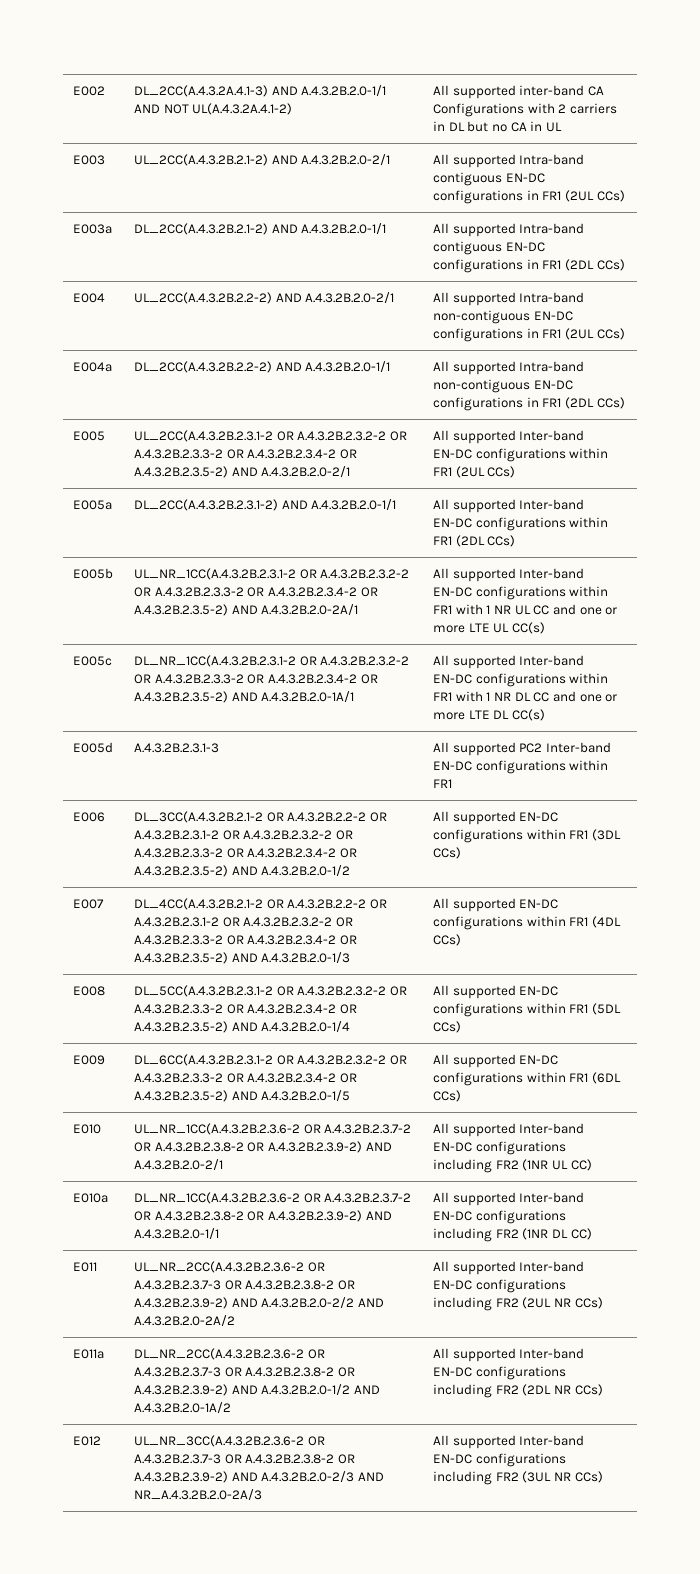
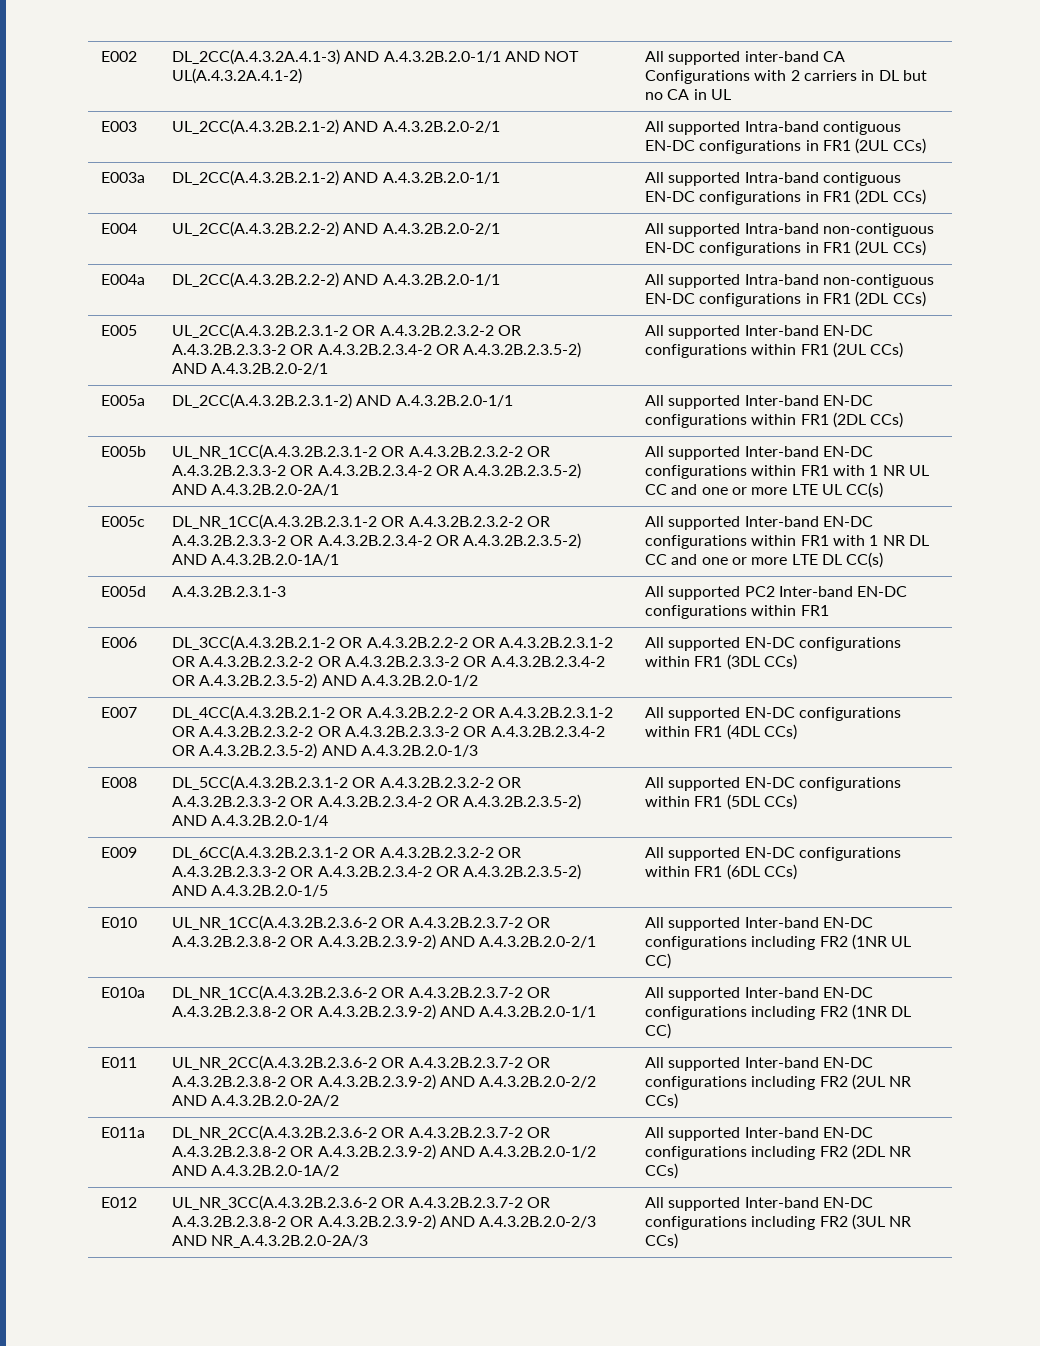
- E011 | UL_NR_2CC(A.4.3.2B.2.3.6-2 OR A.4.3.2B.2.3.7-3 OR A.4.3.2B.2.3.8-2 OR A.4.3.2B.2.3.9-2) AND A.4.3.2B.2.0-2/2 AND A.4.3.2B.2.0-2A/2 | All supported Inter-band EN-DC configurations including FR2 (2UL NR CCs)
+ E011 | UL_NR_2CC(A.4.3.2B.2.3.6-2 OR A.4.3.2B.2.3.7-2 OR A.4.3.2B.2.3.8-2 OR A.4.3.2B.2.3.9-2) AND A.4.3.2B.2.0-2/2 AND A.4.3.2B.2.0-2A/2 | All supported Inter-band EN-DC configurations including FR2 (2UL NR CCs)
- E011a | DL_NR_2CC(A.4.3.2B.2.3.6-2 OR A.4.3.2B.2.3.7-3 OR A.4.3.2B.2.3.8-2 OR A.4.3.2B.2.3.9-2) AND A.4.3.2B.2.0-1/2 AND A.4.3.2B.2.0-1A/2 | All supported Inter-band EN-DC configurations including FR2 (2DL NR CCs)
+ E011a | DL_NR_2CC(A.4.3.2B.2.3.6-2 OR A.4.3.2B.2.3.7-2 OR A.4.3.2B.2.3.8-2 OR A.4.3.2B.2.3.9-2) AND A.4.3.2B.2.0-1/2 AND A.4.3.2B.2.0-1A/2 | All supported Inter-band EN-DC configurations including FR2 (2DL NR CCs)
- E012 | UL_NR_3CC(A.4.3.2B.2.3.6-2 OR A.4.3.2B.2.3.7-3 OR A.4.3.2B.2.3.8-2 OR A.4.3.2B.2.3.9-2) AND A.4.3.2B.2.0-2/3 AND NR_A.4.3.2B.2.0-2A/3 | All supported Inter-band EN-DC configurations including FR2 (3UL NR CCs)
+ E012 | UL_NR_3CC(A.4.3.2B.2.3.6-2 OR A.4.3.2B.2.3.7-2 OR A.4.3.2B.2.3.8-2 OR A.4.3.2B.2.3.9-2) AND A.4.3.2B.2.0-2/3 AND NR_A.4.3.2B.2.0-2A/3 | All supported Inter-band EN-DC configurations including FR2 (3UL NR CCs)

